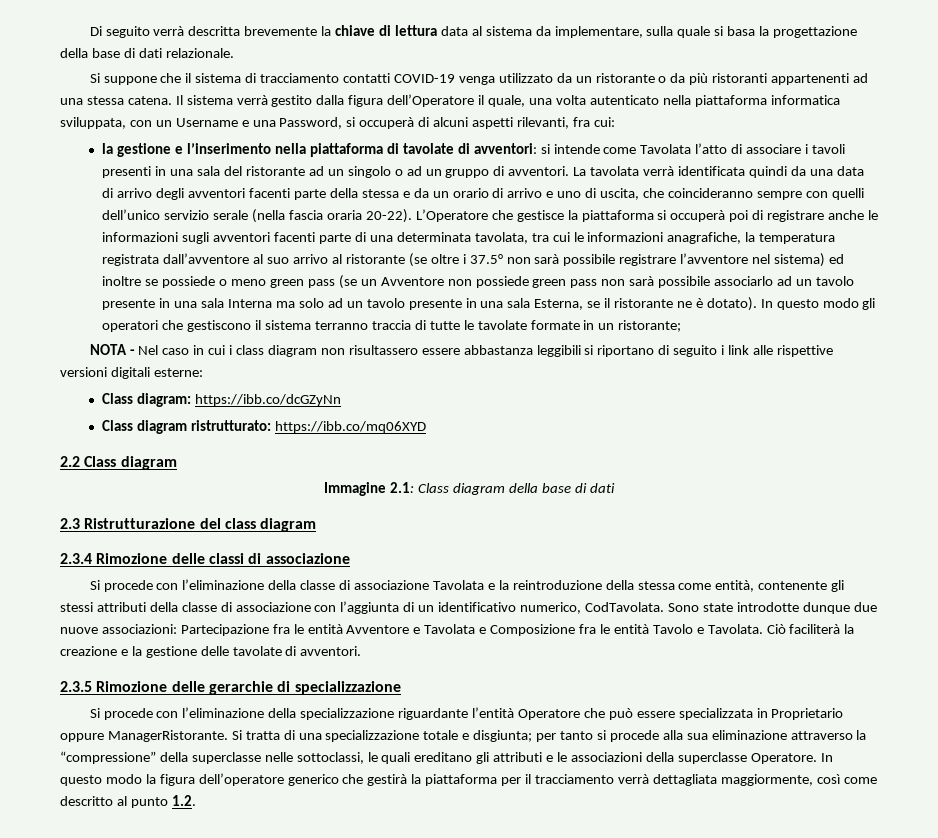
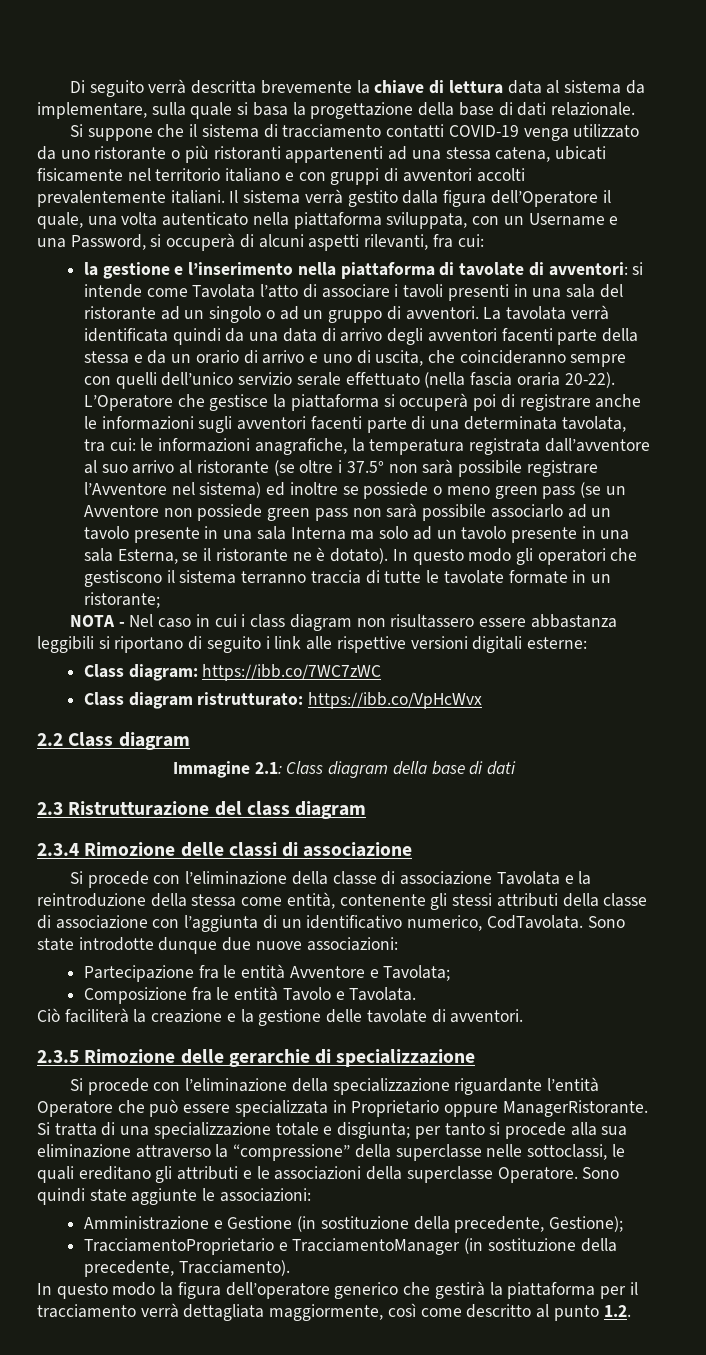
- Si suppone che il sistema di tracciamento contatti COVID-19 venga utilizzato da un ristorante o da più ristoranti appartenenti ad una stessa catena.
+ Si suppone che il sistema di tracciamento contatti COVID-19 venga utilizzato da uno ristorante o più ristoranti appartenenti ad una stessa catena, ubicati fisicamente nel territorio italiano e con gruppi di avventori accolti prevalentemente italiani.
- Il sistema verrà gestito dalla figura dell’Operatore il quale, una volta autenticato nella piattaforma informatica sviluppata, con un Username e una Password, si occuperà di alcuni aspetti rilevanti, fra cui:
+ Il sistema verrà gestito dalla figura dell’Operatore il quale, una volta autenticato nella piattaforma sviluppata, con un Username e una Password, si occuperà di alcuni aspetti rilevanti, fra cui:
- La tavolata verrà identificata quindi da una data di arrivo degli avventori facenti parte della stessa e da un orario di arrivo e uno di uscita, che coincideranno sempre con quelli dell’unico servizio serale (nella fascia oraria 20-22).
+ La tavolata verrà identificata quindi da una data di arrivo degli avventori facenti parte della stessa e da un orario di arrivo e uno di uscita, che coincideranno sempre con quelli dell’unico servizio serale effettuato (nella fascia oraria 20-22).
- L’Operatore che gestisce la piattaforma si occuperà poi di registrare anche le informazioni sugli avventori facenti parte di una determinata tavolata, tra cui le informazioni anagrafiche, la temperatura registrata dall’avventore al suo arrivo al ristorante (se oltre i 37.5° non sarà possibile registrare l’avventore nel sistema) ed inoltre se possiede o meno green pass (se un Avventore non possiede green pass non sarà possibile associarlo ad un tavolo presente in una sala Interna ma solo ad un tavolo presente in una sala Esterna, se il ristorante ne è dotato).
+ L’Operatore che gestisce la piattaforma si occuperà poi di registrare anche le informazioni sugli avventori facenti parte di una determinata tavolata, tra cui: le informazioni anagrafiche, la temperatura registrata dall’avventore al suo arrivo al ristorante (se oltre i 37.5° non sarà possibile registrare l’Avventore nel sistema) ed inoltre se possiede o meno green pass (se un Avventore non possiede green pass non sarà possibile associarlo ad un tavolo presente in una sala Interna ma solo ad un tavolo presente in una sala Esterna, se il ristorante ne è dotato).
- Class diagram: https://ibb.co/dcGZyNn
+ Class diagram: https://ibb.co/7WC7zWC
- Class diagram ristrutturato: https://ibb.co/mq06XYD
+ Class diagram ristrutturato: https://ibb.co/VpHcWvx
- Sono state introdotte dunque due nuove associazioni: Partecipazione fra le entità Avventore e Tavolata e Composizione fra le entità Tavolo e Tavolata. Ciò faciliterà la creazione e la gestione delle tavolate di avventori.
+ Sono state introdotte dunque due nuove associazioni:
+ Partecipazione fra le entità Avventore e Tavolata;
+ Composizione fra le entità Tavolo e Tavolata.
+ Ciò faciliterà la creazione e la gestione delle tavolate di avventori.
- Si tratta di una specializzazione totale e disgiunta; per tanto si procede alla sua eliminazione attraverso la “compressione” della superclasse nelle sottoclassi, le quali ereditano gli attributi e le associazioni della superclasse Operatore. In questo modo la figura dell’operatore generico che gestirà la piattaforma per il tracciamento verrà dettagliata maggiormente, così come descritto al punto 1.2.
+ Si tratta di una specializzazione totale e disgiunta; per tanto si procede alla sua eliminazione attraverso la “compressione” della superclasse nelle sottoclassi, le quali ereditano gli attributi e le associazioni della superclasse Operatore. Sono quindi state aggiunte le associazioni:
+ Amministrazione e Gestione (in sostituzione della precedente, Gestione);
+ TracciamentoProprietario e TracciamentoManager (in sostituzione della precedente, Tracciamento).
+ In questo modo la figura dell’operatore generico che gestirà la piattaforma per il tracciamento verrà dettagliata maggiormente, così come descritto al punto 1.2.

